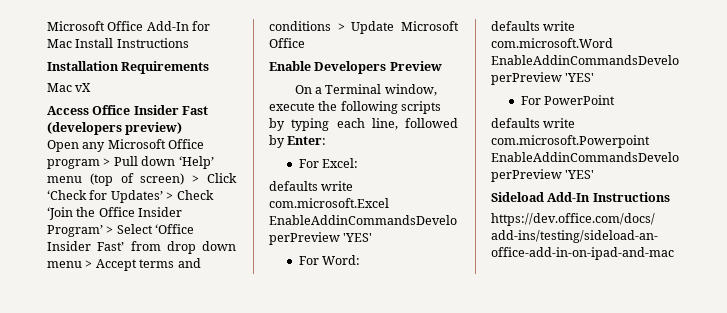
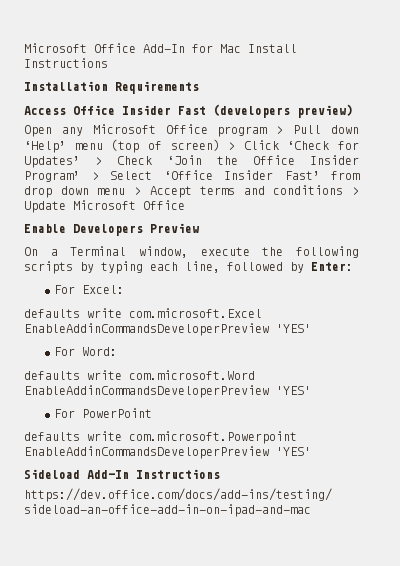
- Mac vX

